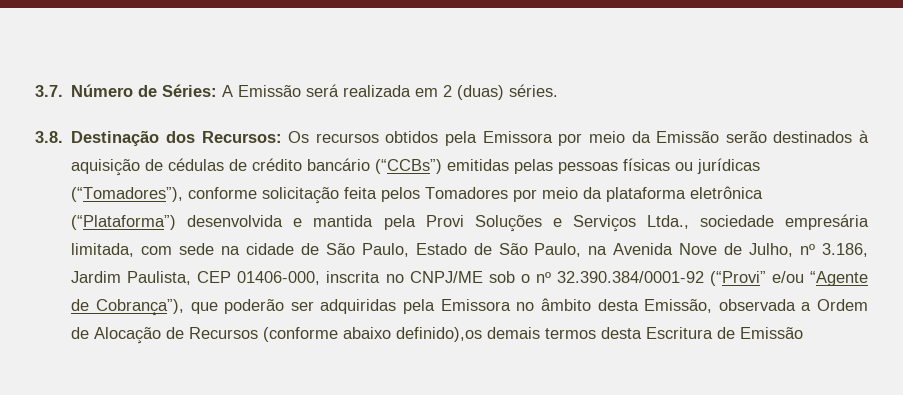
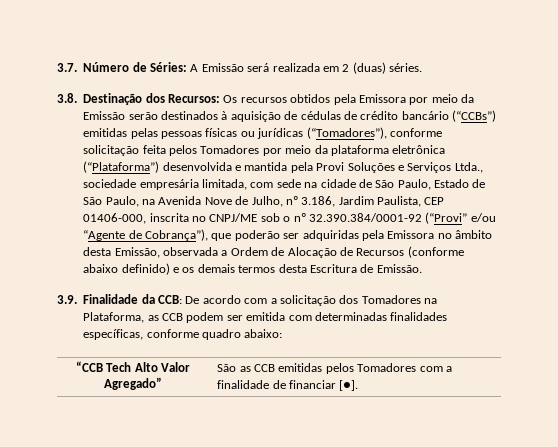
- Os recursos obtidos pela Emissora por meio da Emissão serão destinados à aquisição de cédulas de crédito bancário (“CCBs”) emitidas pelas pessoas físicas ou jurídicas (“Tomadores”), conforme solicitação feita pelos Tomadores por meio da plataforma eletrônica (“Plataforma”) desenvolvida e mantida pela Provi Soluções e Serviços Ltda., sociedade empresária limitada, com sede na cidade de São Paulo, Estado de São Paulo, na Avenida Nove de Julho, nº 3.186, Jardim Paulista, CEP 01406-000, inscrita no CNPJ/ME sob o nº 32.390.384/0001-92 (“Provi” e/ou “Agente de Cobrança”), que poderão ser adquiridas pela Emissora no âmbito desta Emissão, observada a Ordem de Alocação de Recursos (conforme abaixo definido),os demais termos desta Escritura de Emissão
+ Os recursos obtidos pela Emissora por meio da Emissão serão destinados à aquisição de cédulas de crédito bancário (“CCBs”) emitidas pelas pessoas físicas ou jurídicas (“Tomadores”), conforme solicitação feita pelos Tomadores por meio da plataforma eletrônica (“Plataforma”) desenvolvida e mantida pela Provi Soluções e Serviços Ltda., sociedade empresária limitada, com sede na cidade de São Paulo, Estado de São Paulo, na Avenida Nove de Julho, nº 3.186, Jardim Paulista, CEP 01406-000, inscrita no CNPJ/ME sob o nº 32.390.384/0001-92 (“Provi” e/ou “Agente de Cobrança”), que poderão ser adquiridas pela Emissora no âmbito desta Emissão, observada a Ordem de Alocação de Recursos (conforme abaixo definido) e os demais termos desta Escritura de Emissão.
+ 3.9. Finalidade da CCB: De acordo com a solicitação dos Tomadores na Plataforma, as CCB podem ser emitida com determinadas finalidades específicas, conforme quadro abaixo:
+ “CCB Tech Alto Valor Agregado” | São as CCB emitidas pelos Tomadores com a finalidade de financiar [●].

